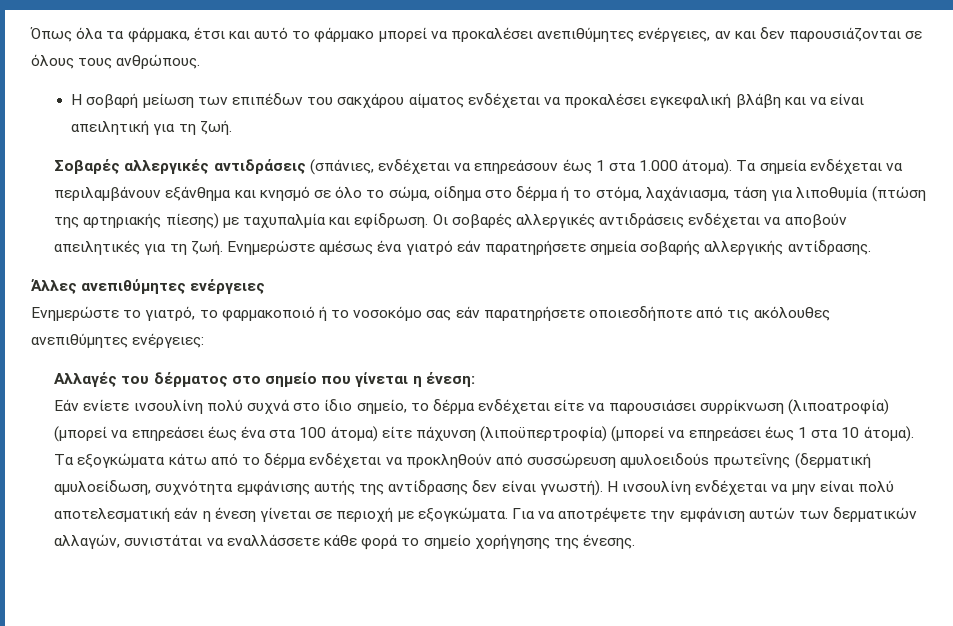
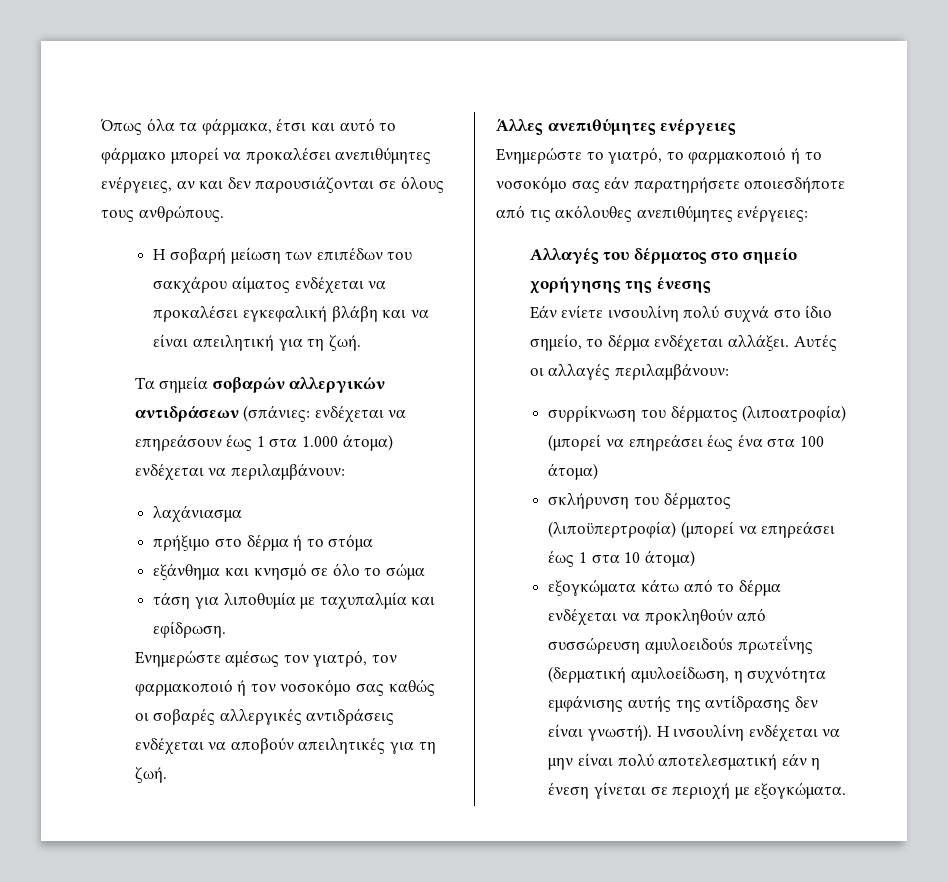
- Σοβαρές αλλεργικές αντιδράσεις (σπάνιες, ενδέχεται να επηρεάσουν έως 1 στα 1.000 άτομα). Τα σημεία ενδέχεται να περιλαμβάνουν εξάνθημα και κνησμό σε όλο το σώμα, οίδημα στο δέρμα ή το στόμα, λαχάνιασμα, τάση για λιποθυμία (πτώση της αρτηριακής πίεσης) με ταχυπαλμία και εφίδρωση. Οι σοβαρές αλλεργικές αντιδράσεις ενδέχεται να αποβούν απειλητικές για τη ζωή. Ενημερώστε αμέσως ένα γιατρό εάν παρατηρήσετε σημεία σοβαρής αλλεργικής αντίδρασης.
+ Τα σημεία σοβαρών αλλεργικών αντιδράσεων (σπάνιες: ενδέχεται να επηρεάσουν έως 1 στα 1.000 άτομα) ενδέχεται να περιλαμβάνουν:
+ λαχάνιασμα
+ πρήξιμο στο δέρμα ή το στόμα
+ εξάνθημα και κνησμό σε όλο το σώμα
+ τάση για λιποθυμία με ταχυπαλμία και εφίδρωση.
+ Ενημερώστε αμέσως τον γιατρό, τον φαρμακοποιό ή τον νοσοκόμο σας καθώς οι σοβαρές αλλεργικές αντιδράσεις ενδέχεται να αποβούν απειλητικές για τη ζωή.
- Αλλαγές του δέρματος στο σημείο που γίνεται η ένεση:
+ Αλλαγές του δέρματος στο σημείο χορήγησης της ένεσης
- Εάν ενίετε ινσουλίνη πολύ συχνά στο ίδιο σημείο, το δέρμα ενδέχεται είτε να παρουσιάσει συρρίκνωση (λιποατροφία) (μπορεί να επηρεάσει έως ένα στα 100 άτομα) είτε πάχυνση (λιποϋπερτροφία) (μπορεί να επηρεάσει έως 1 στα 10 άτομα). Τα εξογκώματα κάτω από το δέρμα ενδέχεται να προκληθούν από συσσώρευση αμυλοειδούs πρωτεΐνης (δερματική αμυλοείδωση, συχνότητα εμφάνισης αυτής της αντίδρασης δεν είναι γνωστή).
+ Εάν ενίετε ινσουλίνη πολύ συχνά στο ίδιο σημείο, το δέρμα ενδέχεται αλλάξει. Αυτές οι αλλαγές περιλαμβάνουν:
+ συρρίκνωση του δέρματος (λιποατροφία) (μπορεί να επηρεάσει έως ένα στα 100 άτομα)
+ σκλήρυνση του δέρματος (λιποϋπερτροφία) (μπορεί να επηρεάσει έως 1 στα 10 άτομα)
+ εξογκώματα κάτω από το δέρμα ενδέχεται να προκληθούν από συσσώρευση αμυλοειδούs πρωτεΐνης (δερματική αμυλοείδωση, η συχνότητα εμφάνισης αυτής της αντίδρασης δεν είναι γνωστή).
- Για να αποτρέψετε την εμφάνιση αυτών των δερματικών αλλαγών, συνιστάται να εναλλάσσετε κάθε φορά το σημείο χορήγησης της ένεσης.

